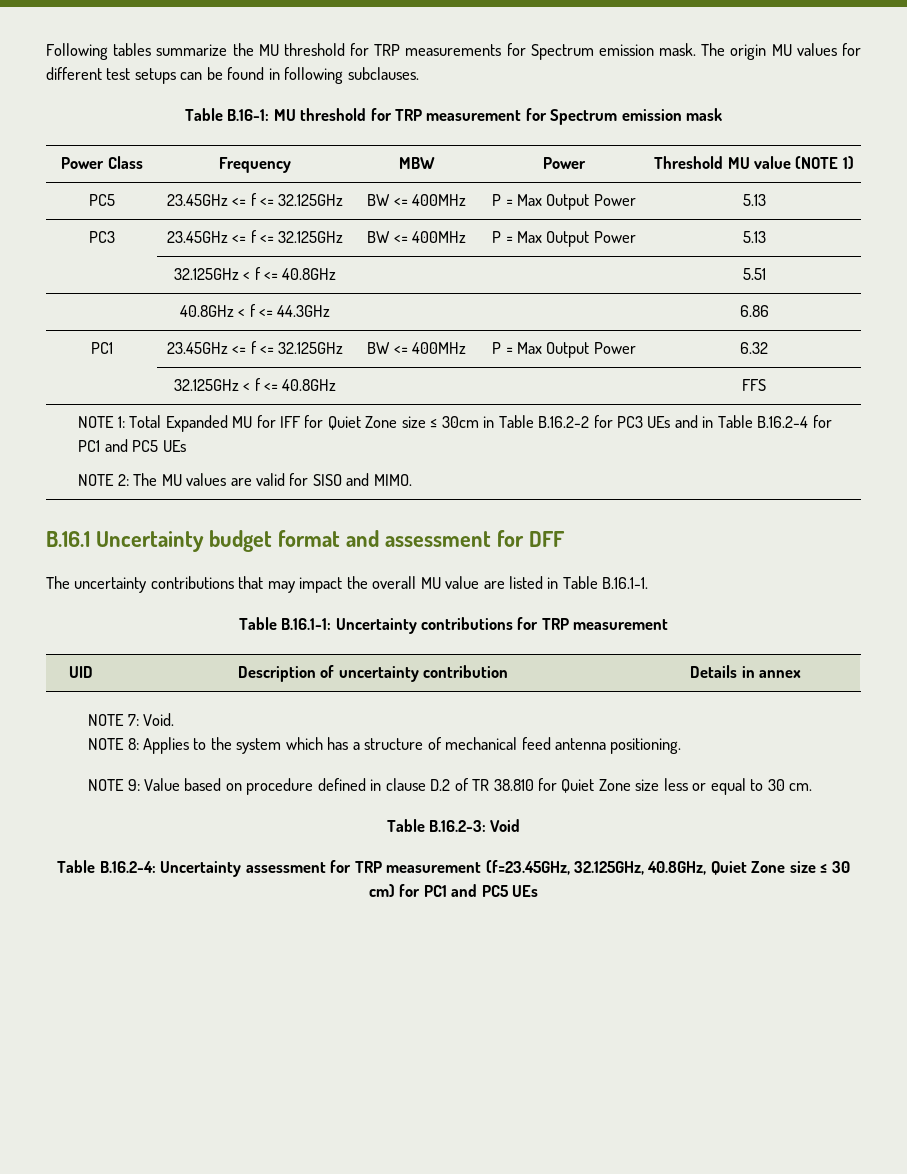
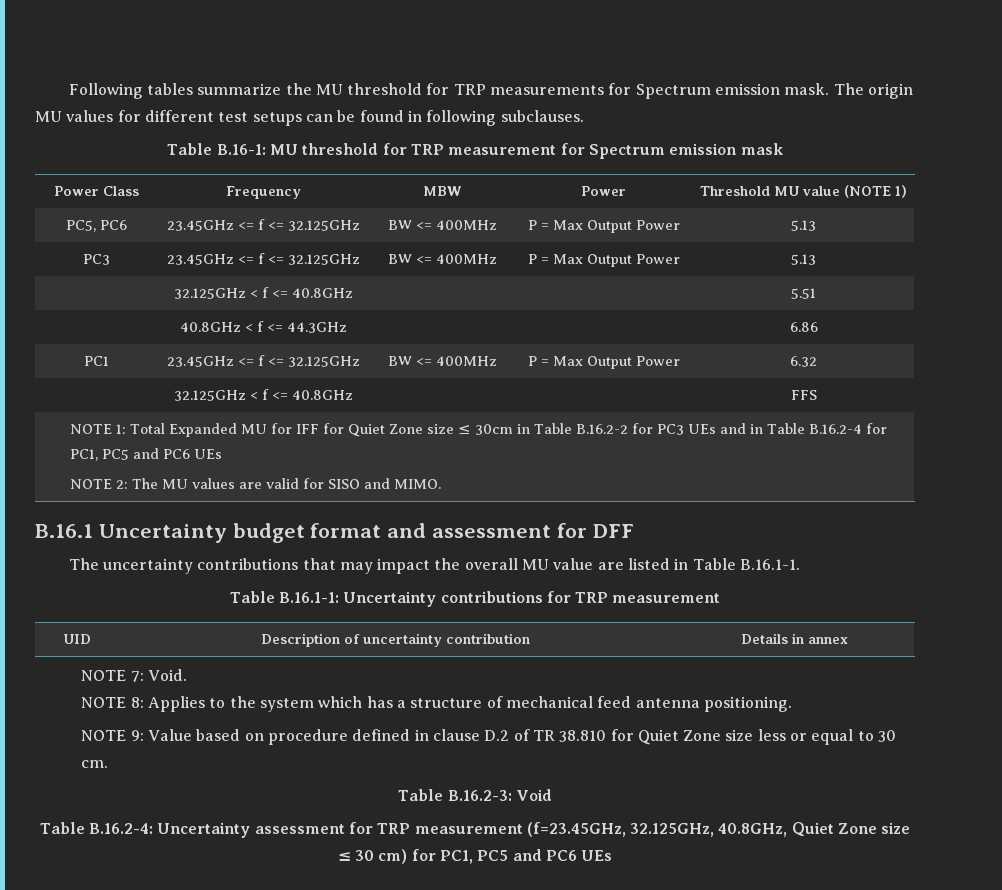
- PC5 | 23.45GHz <= f <= 32.125GHz | BW <= 400MHz | P = Max Output Power | 5.13
+ PC5, PC6 | 23.45GHz <= f <= 32.125GHz | BW <= 400MHz | P = Max Output Power | 5.13
- NOTE 1: Total Expanded MU for IFF for Quiet Zone size ≤ 30cm in Table B.16.2-2 for PC3 UEs and in Table B.16.2-4 for PC1 and PC5 UEs
+ NOTE 1: Total Expanded MU for IFF for Quiet Zone size ≤ 30cm in Table B.16.2-2 for PC3 UEs and in Table B.16.2-4 for PC1, PC5 and PC6 UEs
- Table B.16.2-4: Uncertainty assessment for TRP measurement (f=23.45GHz, 32.125GHz, 40.8GHz, Quiet Zone size ≤ 30 cm) for PC1 and PC5 UEs
+ Table B.16.2-4: Uncertainty assessment for TRP measurement (f=23.45GHz, 32.125GHz, 40.8GHz, Quiet Zone size ≤ 30 cm) for PC1, PC5 and PC6 UEs

